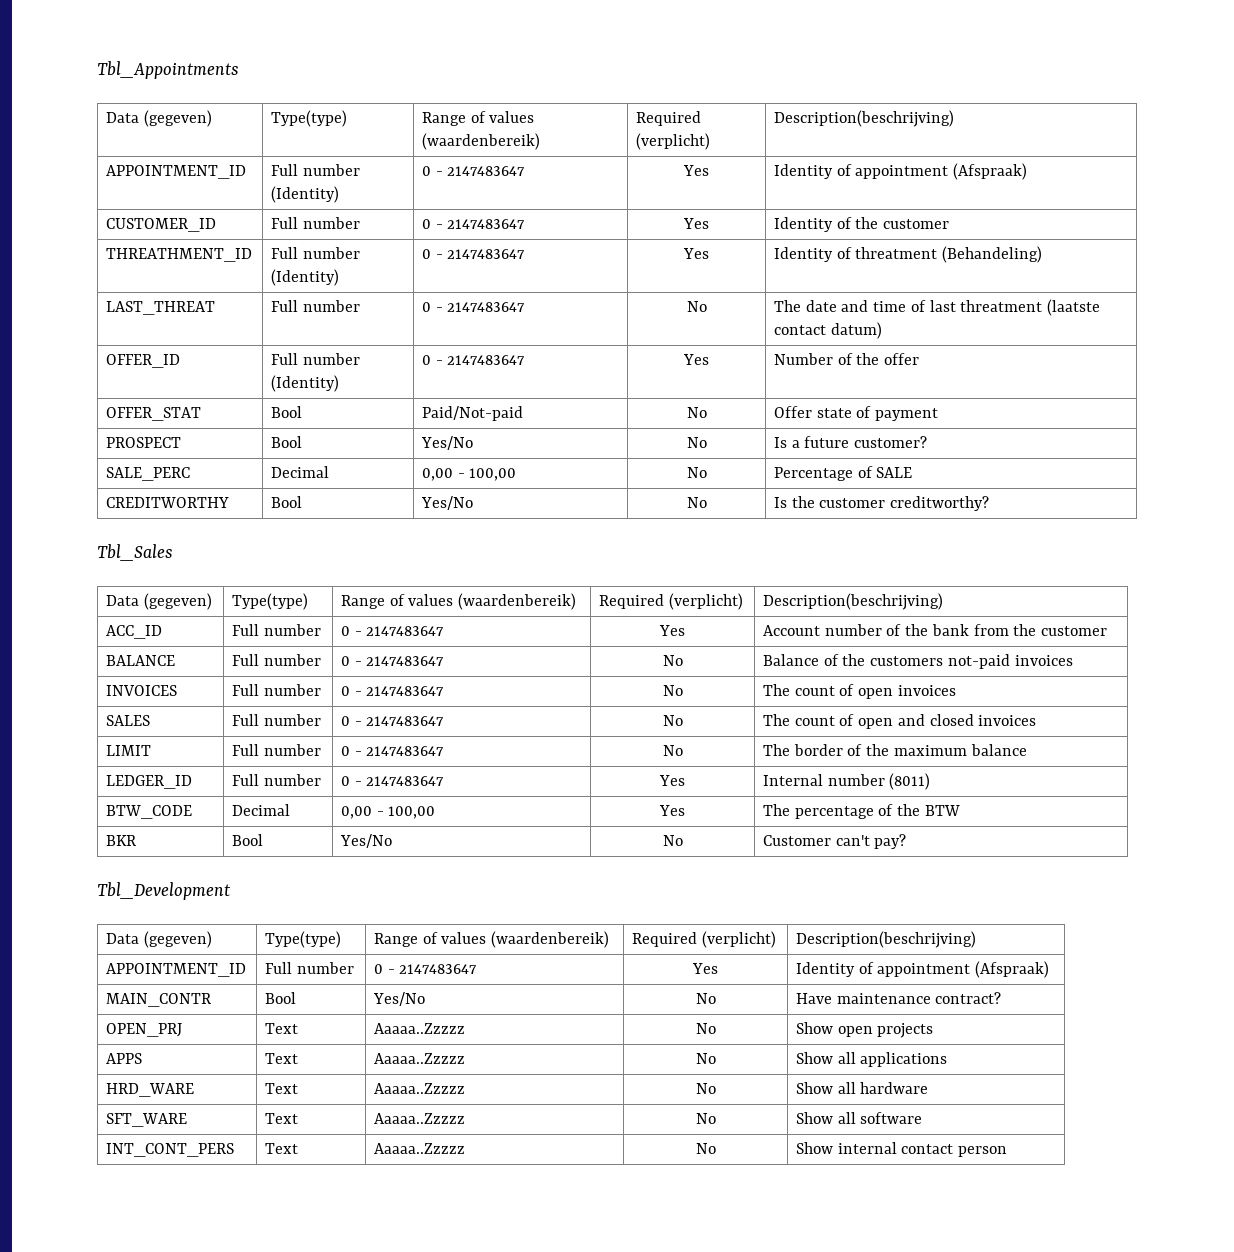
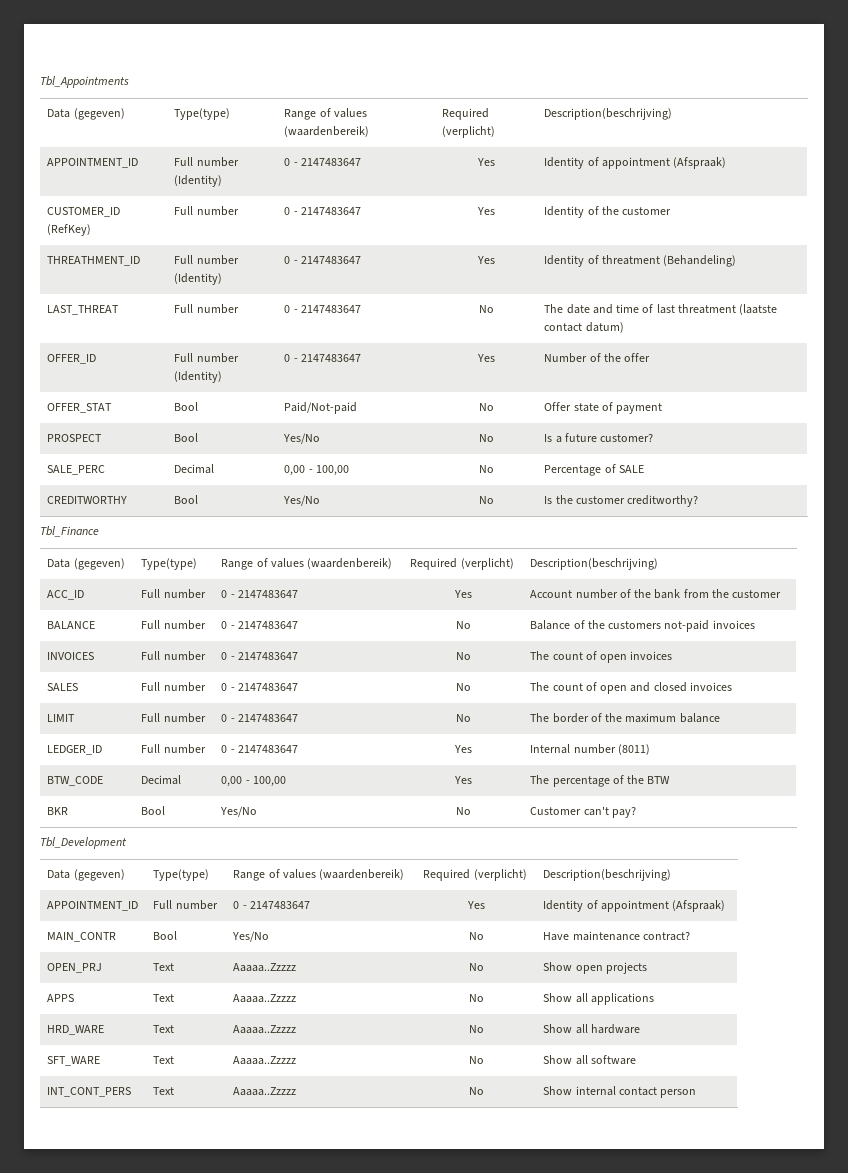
- CUSTOMER_ID | Full number | 0 - 2147483647 | Yes | Identity of the customer
+ CUSTOMER_ID (RefKey) | Full number | 0 - 2147483647 | Yes | Identity of the customer
- Tbl_Sales
+ Tbl_Finance

